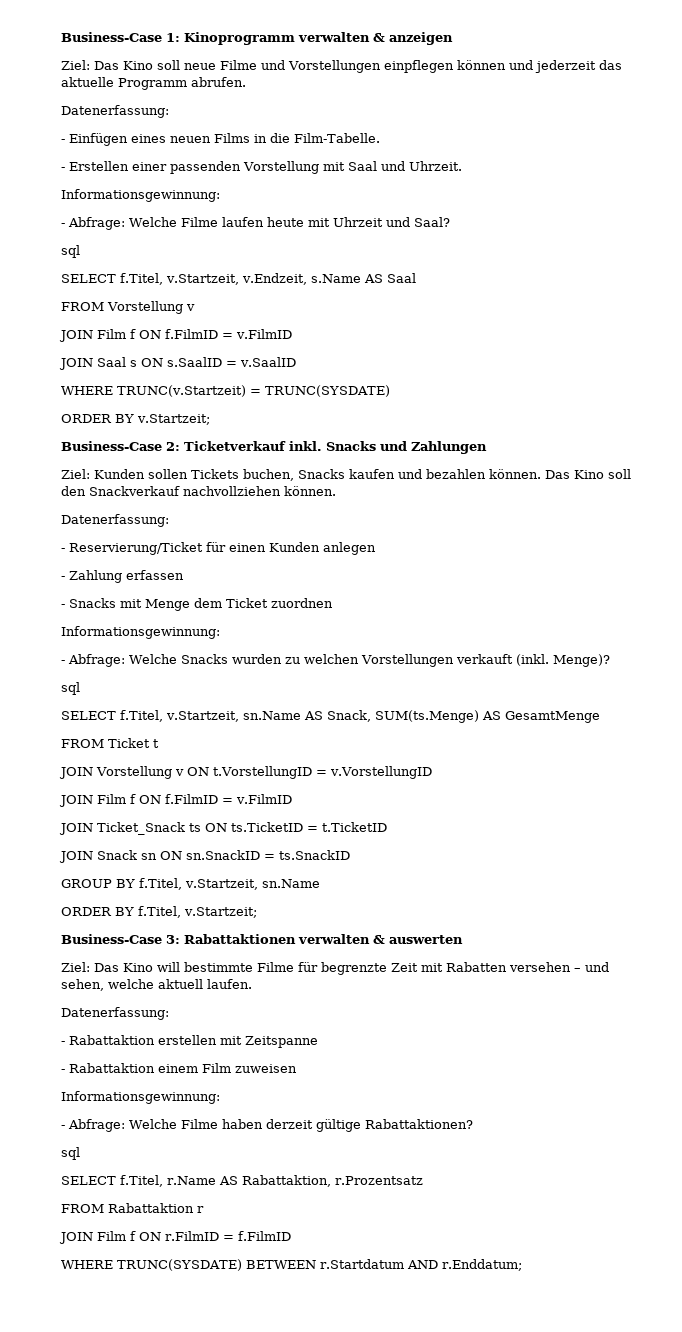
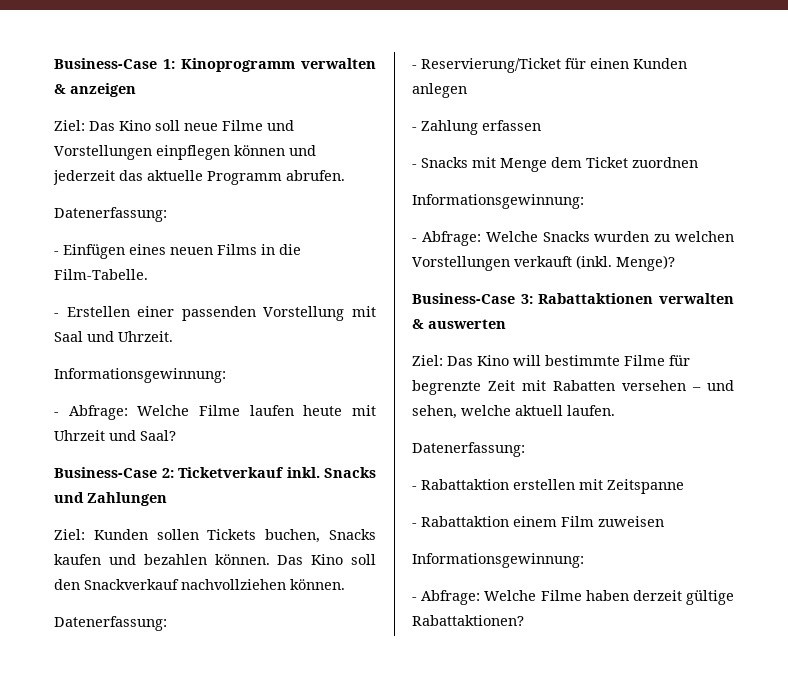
  - Abfrage: Welche Filme laufen heute mit Uhrzeit und Saal?
- sql
- SELECT f.Titel, v.Startzeit, v.Endzeit, s.Name AS Saal
- FROM Vorstellung v
- JOIN Film f ON f.FilmID = v.FilmID
- JOIN Saal s ON s.SaalID = v.SaalID
- WHERE TRUNC(v.Startzeit) = TRUNC(SYSDATE)
- ORDER BY v.Startzeit;
  Menge)?
- sql
- SELECT f.Titel, v.Startzeit, sn.Name AS Snack, SUM(ts.Menge) AS GesamtMenge
- FROM Ticket t
- JOIN Vorstellung v ON t.VorstellungID = v.VorstellungID
- JOIN Film f ON f.FilmID = v.FilmID
- JOIN Ticket_Snack ts ON ts.TicketID = t.TicketID
- JOIN Snack sn ON sn.SnackID = ts.SnackID
- GROUP BY f.Titel, v.Startzeit, sn.Name
- ORDER BY f.Titel, v.Startzeit;
  - Abfrage: Welche Filme haben derzeit gültige Rabattaktionen?
- sql
- SELECT f.Titel, r.Name AS Rabattaktion, r.Prozentsatz
- FROM Rabattaktion r
- JOIN Film f ON r.FilmID = f.FilmID
- WHERE TRUNC(SYSDATE) BETWEEN r.Startdatum AND r.Enddatum;

